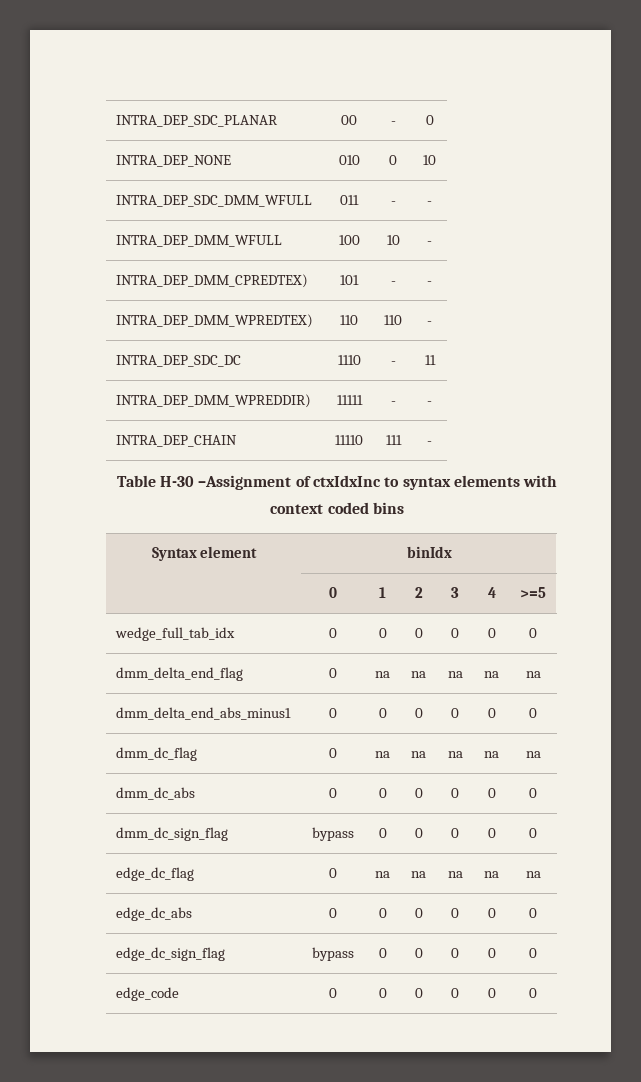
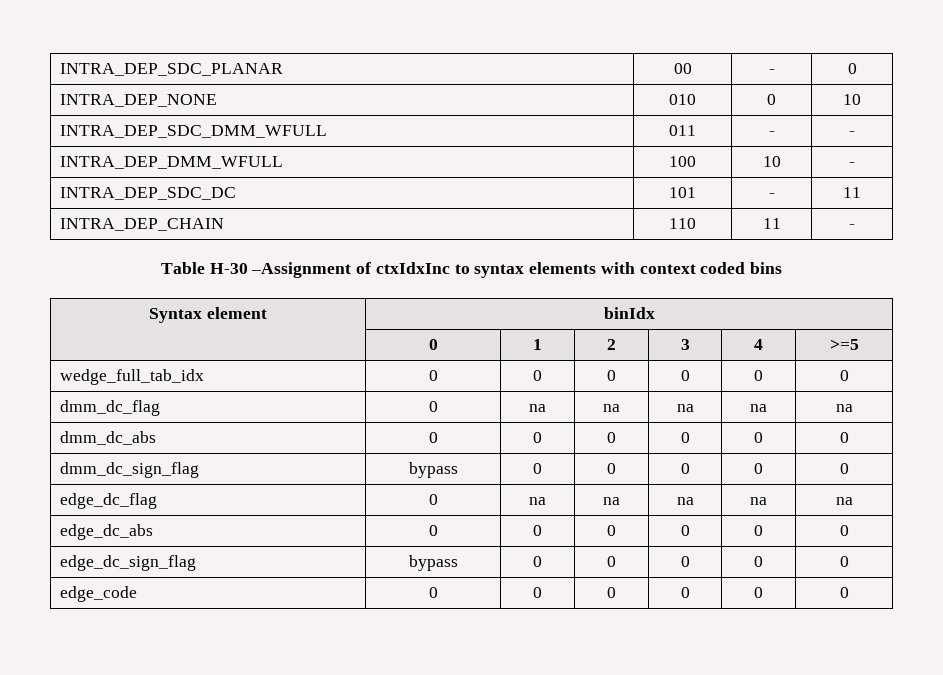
- INTRA_DEP_DMM_CPREDTEX) | 101 | - | -
- INTRA_DEP_DMM_WPREDTEX) | 110 | 110 | -
- INTRA_DEP_SDC_DC | 1110 | - | 11
- INTRA_DEP_DMM_WPREDDIR) | 11111 | - | -
- INTRA_DEP_CHAIN | 11110 | 111 | -
+ INTRA_DEP_SDC_DC | 101 | - | 11
+ INTRA_DEP_CHAIN | 110 | 11 | -
- dmm_delta_end_flag | 0 | na | na | na | na | na
- dmm_delta_end_abs_minus1 | 0 | 0 | 0 | 0 | 0 | 0

